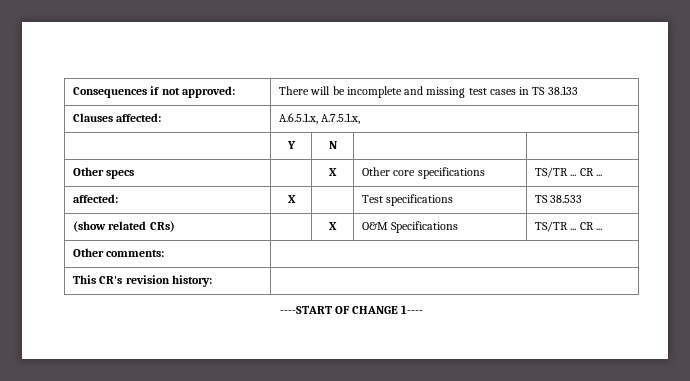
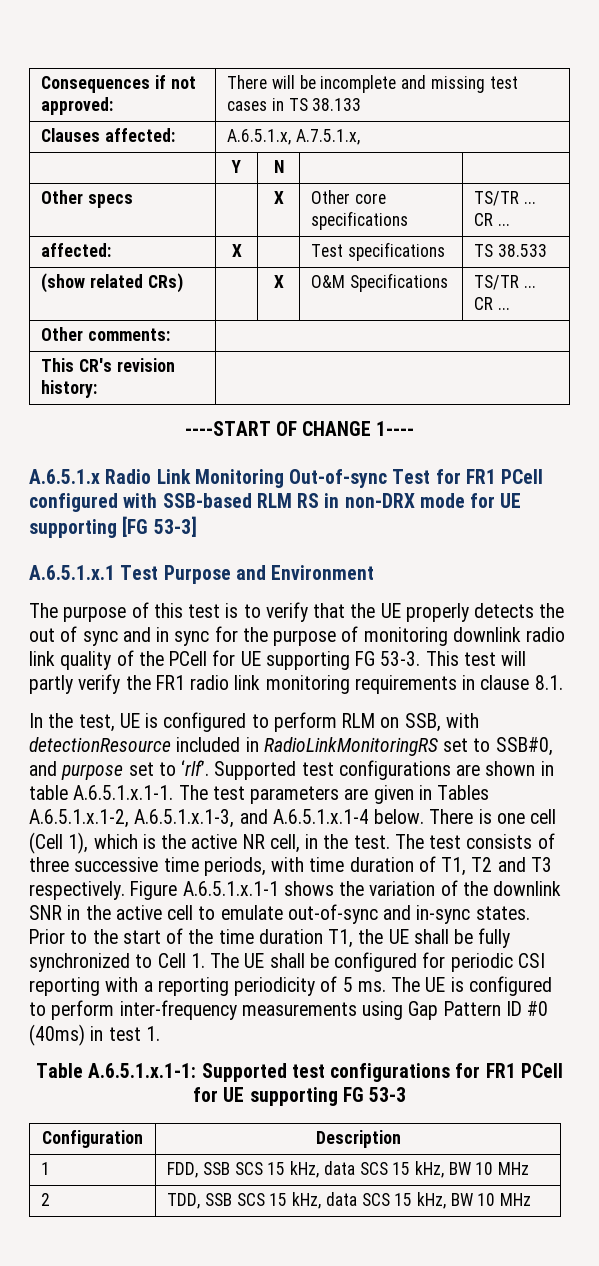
+ A.6.5.1.x Radio Link Monitoring Out-of-sync Test for FR1 PCell configured with SSB-based RLM RS in non-DRX mode for UE supporting [FG 53-3]
+ A.6.5.1.x.1 Test Purpose and Environment
+ The purpose of this test is to verify that the UE properly detects the out of sync and in sync for the purpose of monitoring downlink radio link quality of the PCell for UE supporting FG 53-3. This test will partly verify the FR1 radio link monitoring requirements in clause 8.1.
+ In the test, UE is configured to perform RLM on SSB, with detectionResource included in RadioLinkMonitoringRS set to SSB#0, and purpose set to ‘rlf’. Supported test configurations are shown in table A.6.5.1.x.1-1. The test parameters are given in Tables A.6.5.1.x.1-2, A.6.5.1.x.1-3, and A.6.5.1.x.1-4 below. There is one cell (Cell 1), which is the active NR cell, in the test. The test consists of three successive time periods, with time duration of T1, T2 and T3 respectively. Figure A.6.5.1.x.1-1 shows the variation of the downlink SNR in the active cell to emulate out-of-sync and in-sync states. Prior to the start of the time duration T1, the UE shall be fully synchronized to Cell 1. The UE shall be configured for periodic CSI reporting with a reporting periodicity of 5 ms. The UE is configured to perform inter-frequency measurements using Gap Pattern ID #0 (40ms) in test 1.
+ Table A.6.5.1.x.1-1: Supported test configurations for FR1 PCell for UE supporting FG 53-3
+ Configuration | Description
+ 1 | FDD, SSB SCS 15 kHz, data SCS 15 kHz, BW 10 MHz
+ 2 | TDD, SSB SCS 15 kHz, data SCS 15 kHz, BW 10 MHz

